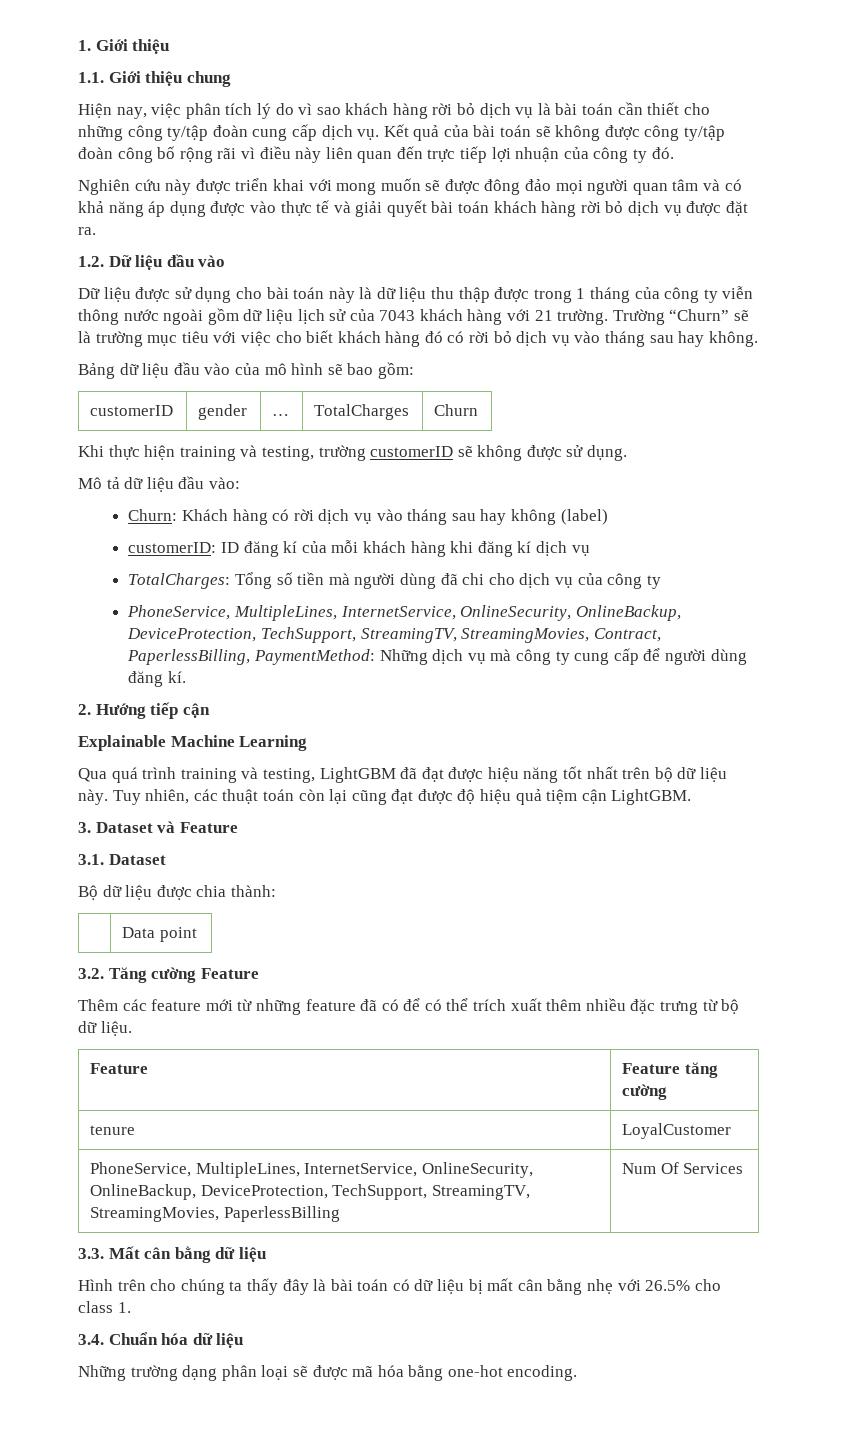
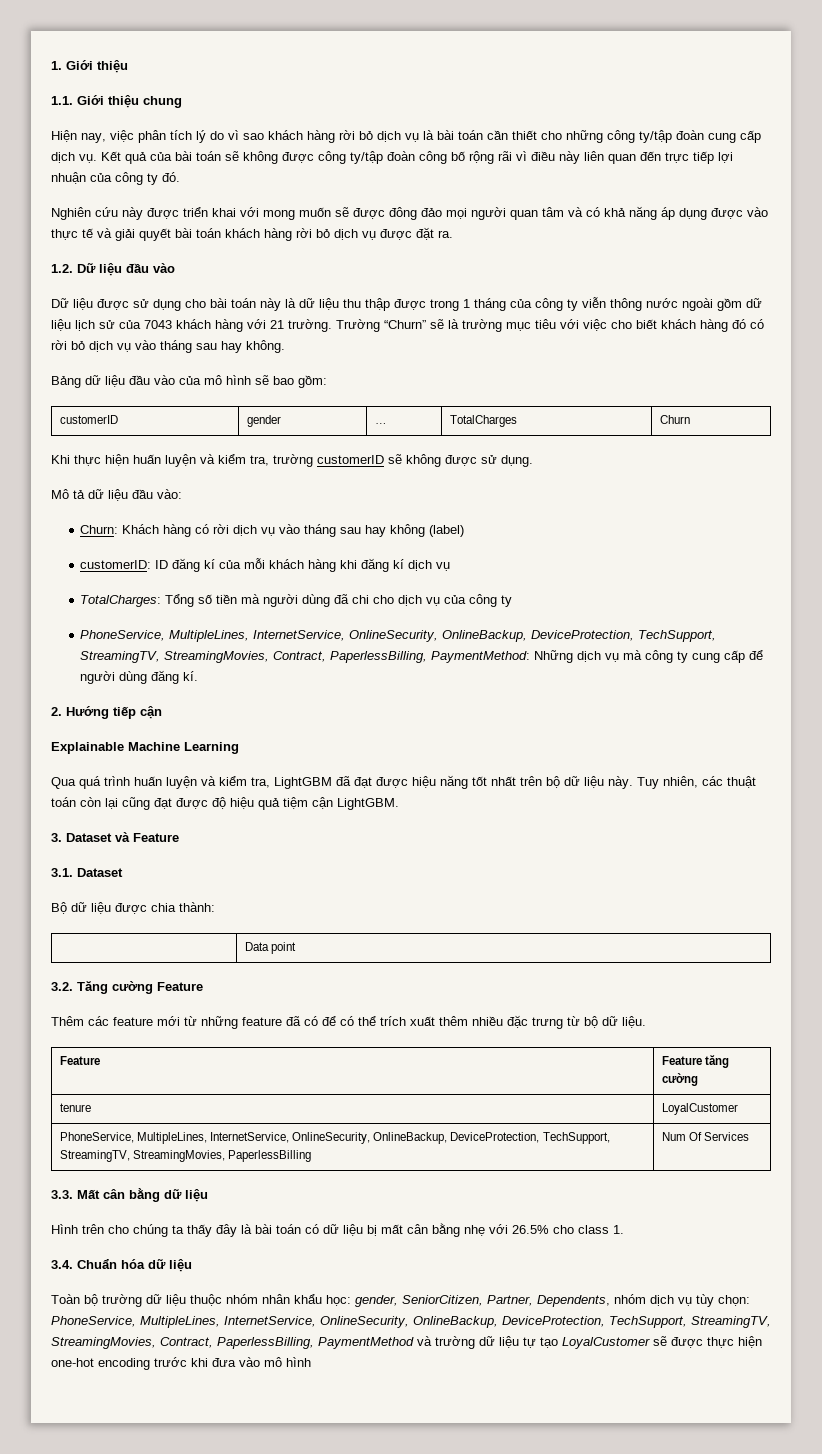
- Khi thực hiện training và testing, trường customerID sẽ không được sử dụng.
+ Khi thực hiện huấn luyện và kiểm tra, trường customerID sẽ không được sử dụng.
- Qua quá trình training và testing, LightGBM đã đạt được hiệu năng tốt nhất trên bộ dữ liệu này.
+ Qua quá trình huấn luyện và kiểm tra, LightGBM đã đạt được hiệu năng tốt nhất trên bộ dữ liệu này.
- Những trường dạng phân loại sẽ được mã hóa bằng one-hot encoding.
+ Toàn bộ trường dữ liệu thuộc nhóm nhân khẩu học: gender, SeniorCitizen, Partner, Dependents, nhóm dịch vụ tùy chọn: PhoneService, MultipleLines, InternetService, OnlineSecurity, OnlineBackup, DeviceProtection, TechSupport, StreamingTV, StreamingMovies, Contract, PaperlessBilling, PaymentMethod và trường dữ liệu tự tạo LoyalCustomer sẽ được thực hiện one-hot encoding trước khi đưa vào mô hình

